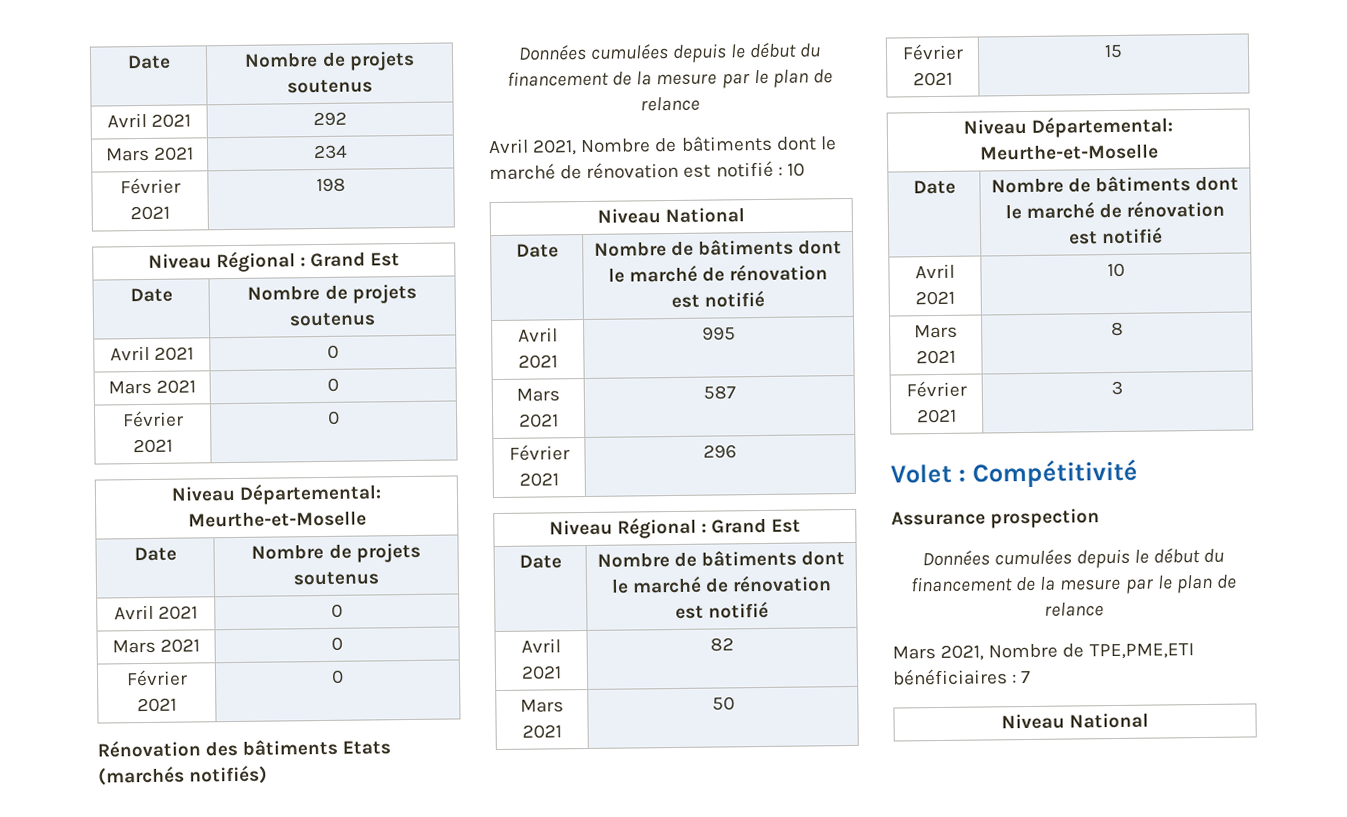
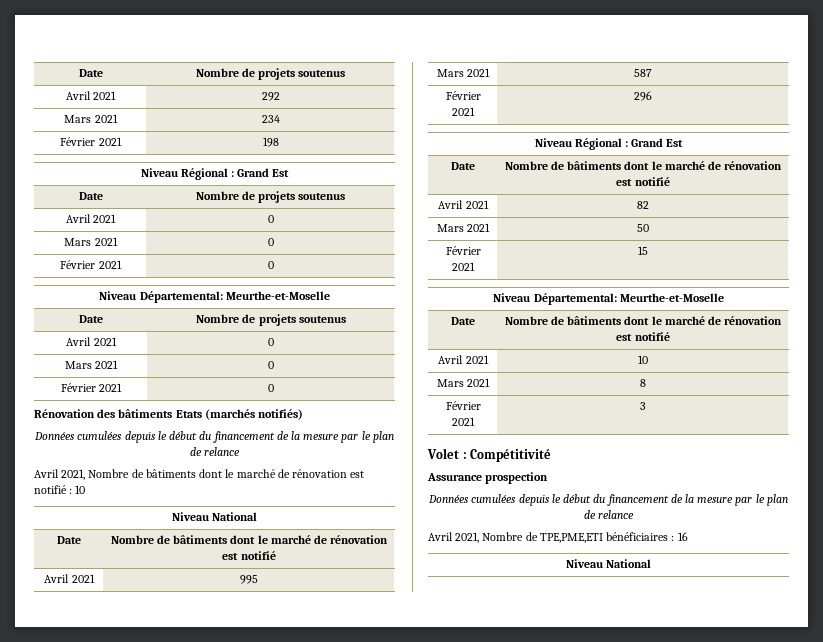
- Mars 2021, Nombre de TPE,PME,ETI bénéficiaires : 7
+ Avril 2021, Nombre de TPE,PME,ETI bénéficiaires : 16

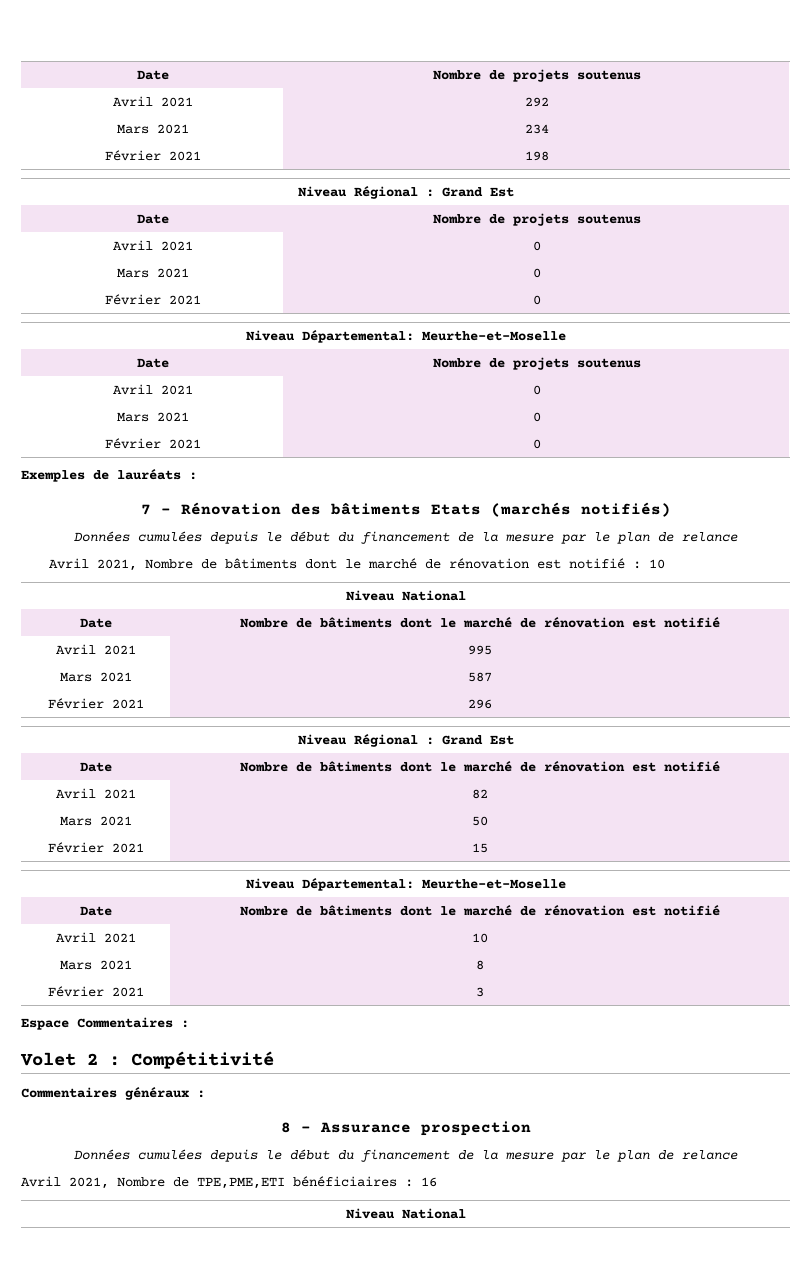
- Rénovation des bâtiments Etats (marchés notifiés)
+ Exemples de lauréats :
+ 7 - Rénovation des bâtiments Etats (marchés notifiés)
+ Espace Commentaires :
- Volet : Compétitivité
+ Volet 2 : Compétitivité
- Assurance prospection
+ Commentaires généraux :
+ 8 - Assurance prospection

